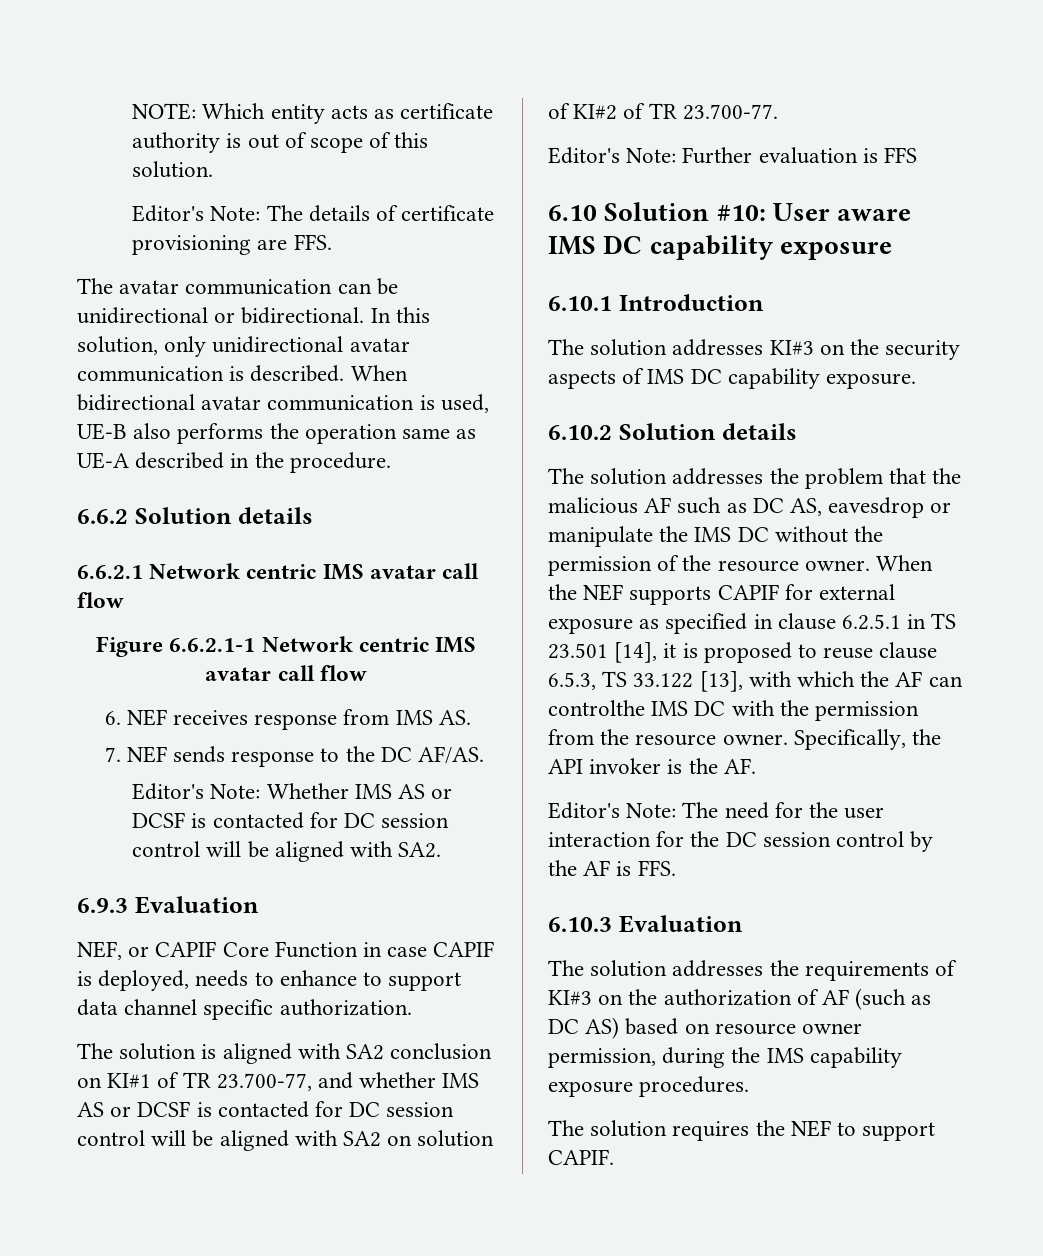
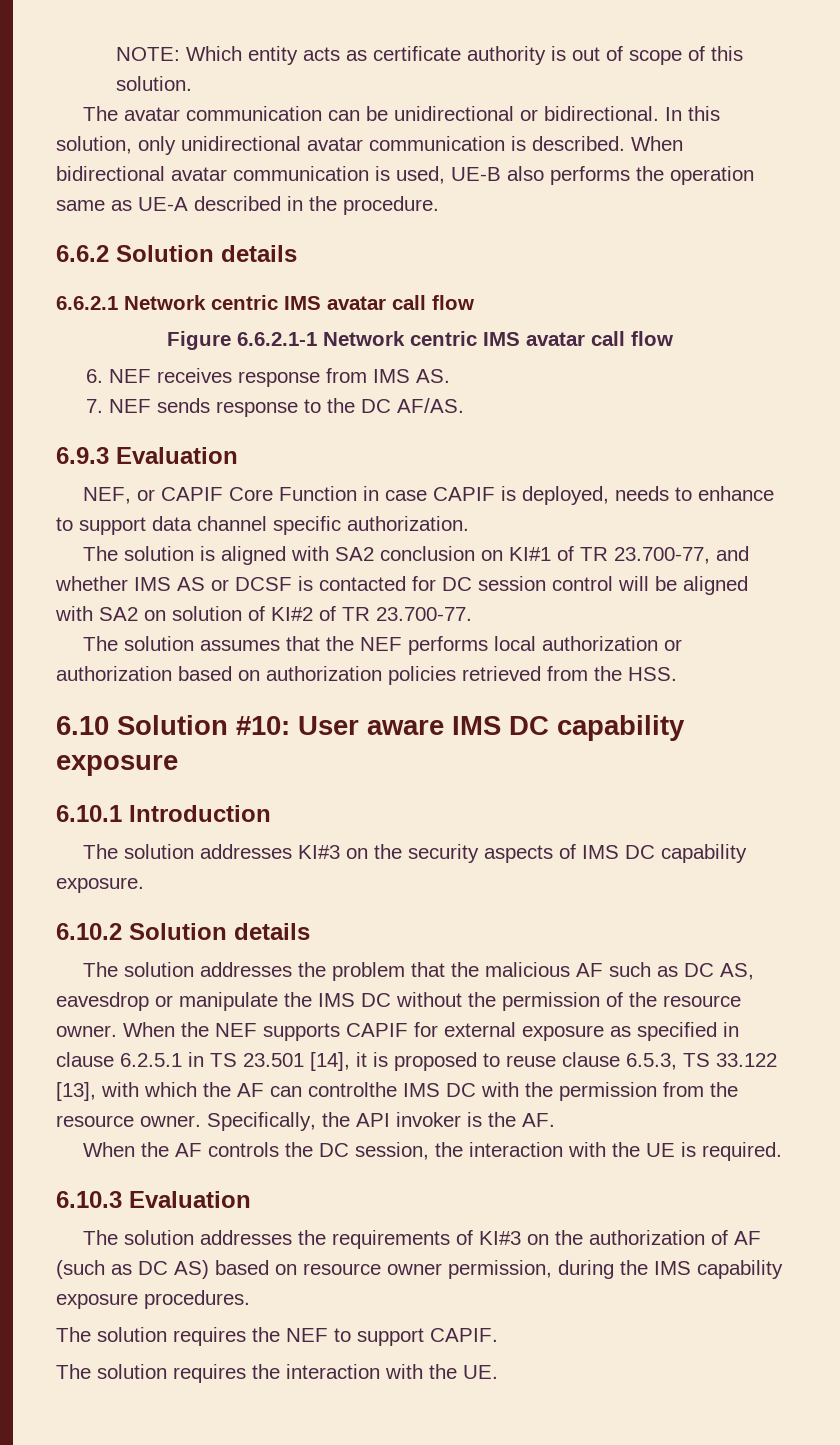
- Editor's Note: The details of certificate provisioning are FFS.
- Editor's Note: Whether IMS AS or DCSF is contacted for DC session control will be aligned with SA2.
- Editor's Note: Further evaluation is FFS
+ The solution assumes that the NEF performs local authorization or authorization based on authorization policies retrieved from the HSS.
- Editor's Note: The need for the user interaction for the DC session control by the AF is FFS.
+ When the AF controls the DC session, the interaction with the UE is required.
+ The solution requires the interaction with the UE.

